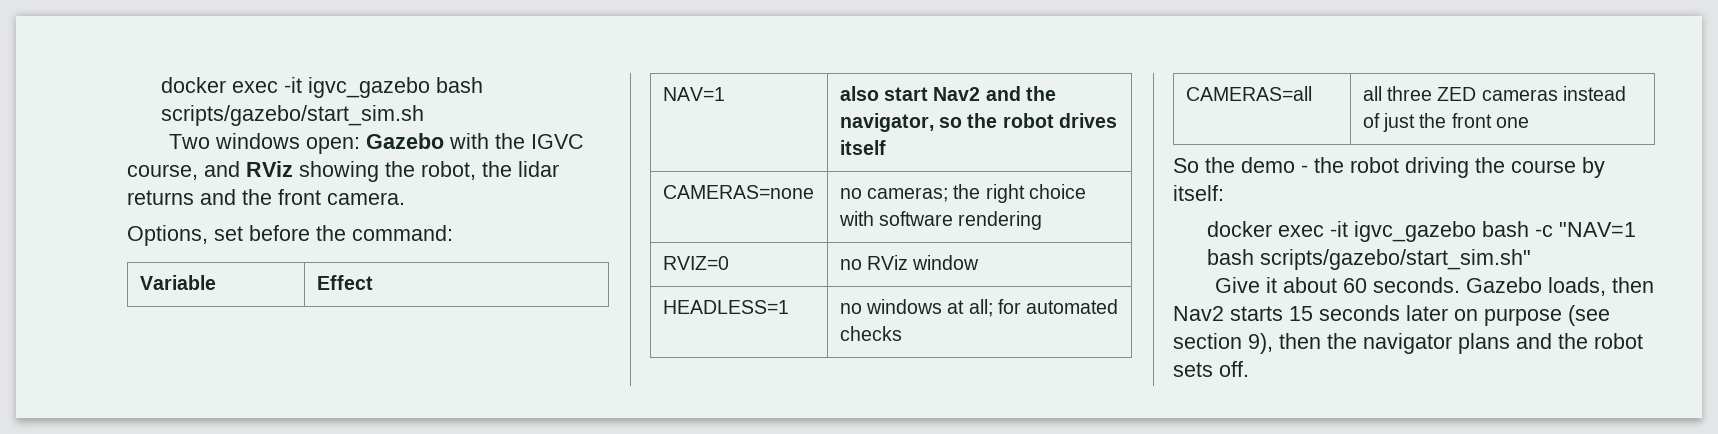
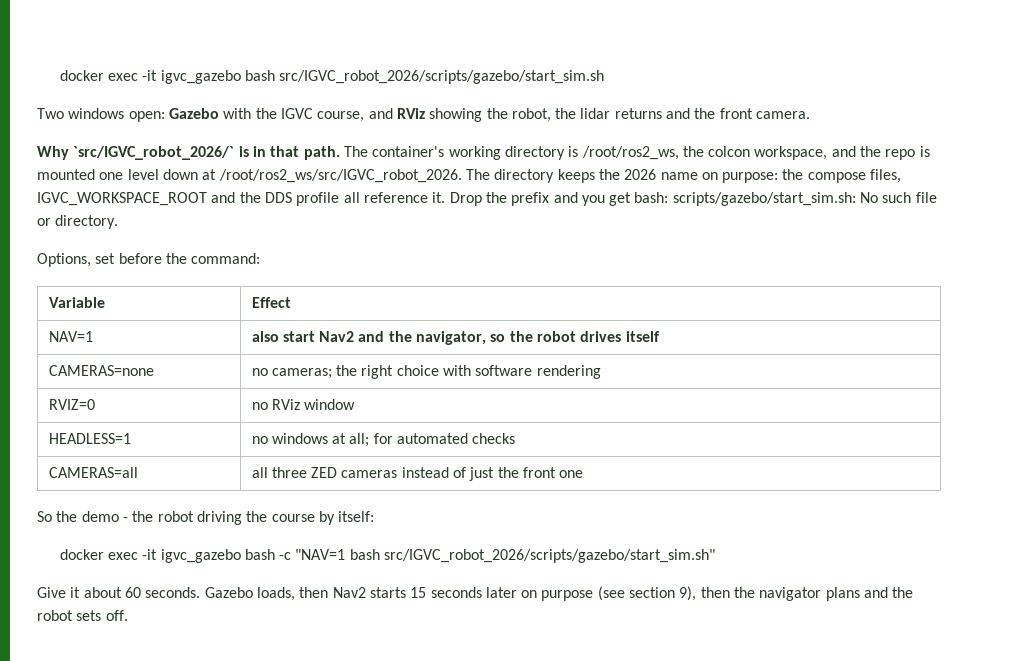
- docker exec -it igvc_gazebo bash scripts/gazebo/start_sim.sh
+ docker exec -it igvc_gazebo bash src/IGVC_robot_2026/scripts/gazebo/start_sim.sh
+ Why `src/IGVC_robot_2026/` is in that path. The container's working directory is /root/ros2_ws, the colcon workspace, and the repo is mounted one level down at /root/ros2_ws/src/IGVC_robot_2026. The directory keeps the 2026 name on purpose: the compose files, IGVC_WORKSPACE_ROOT and the DDS profile all reference it. Drop the prefix and you get bash: scripts/gazebo/start_sim.sh: No such file or directory.
- docker exec -it igvc_gazebo bash -c "NAV=1 bash scripts/gazebo/start_sim.sh"
+ docker exec -it igvc_gazebo bash -c "NAV=1 bash src/IGVC_robot_2026/scripts/gazebo/start_sim.sh"

